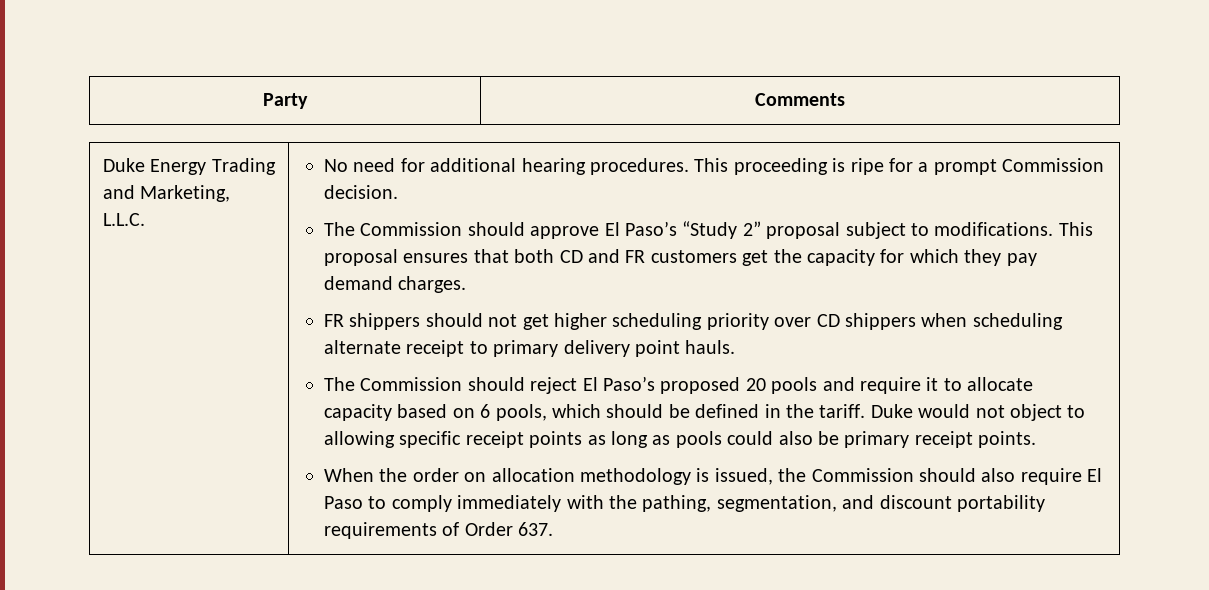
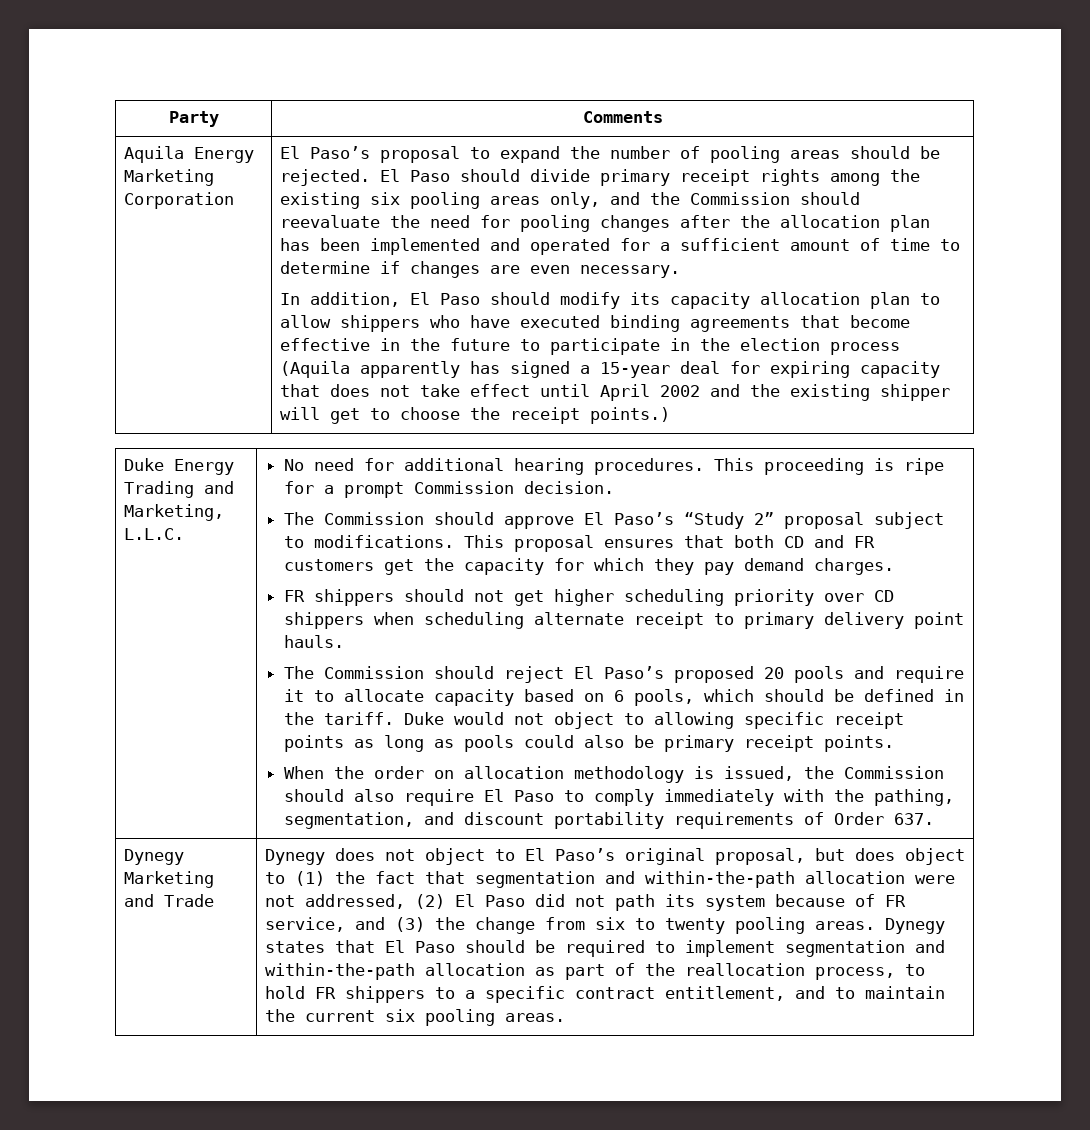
+ Aquila Energy Marketing Corporation | El Paso’s proposal to expand the number of pooling areas should be rejected. El Paso should divide primary receipt rights among the existing six pooling areas only, and the Commission should reevaluate the need for pooling changes after the allocation plan has been implemented and operated for a sufficient amount of time to determine if changes are even necessary.
+ In addition, El Paso should modify its capacity allocation plan to allow shippers who have executed binding agreements that become effective in the future to participate in the election process (Aquila apparently has signed a 15-year deal for expiring capacity that does not take effect until April 2002 and the existing shipper will get to choose the receipt points.)
+ Dynegy Marketing and Trade | Dynegy does not object to El Paso’s original proposal, but does object to (1) the fact that segmentation and within-the-path allocation were not addressed, (2) El Paso did not path its system because of FR service, and (3) the change from six to twenty pooling areas. Dynegy states that El Paso should be required to implement segmentation and within-the-path allocation as part of the reallocation process, to hold FR shippers to a specific contract entitlement, and to maintain the current six pooling areas.

